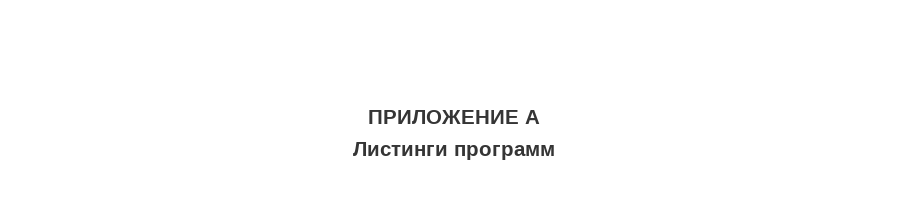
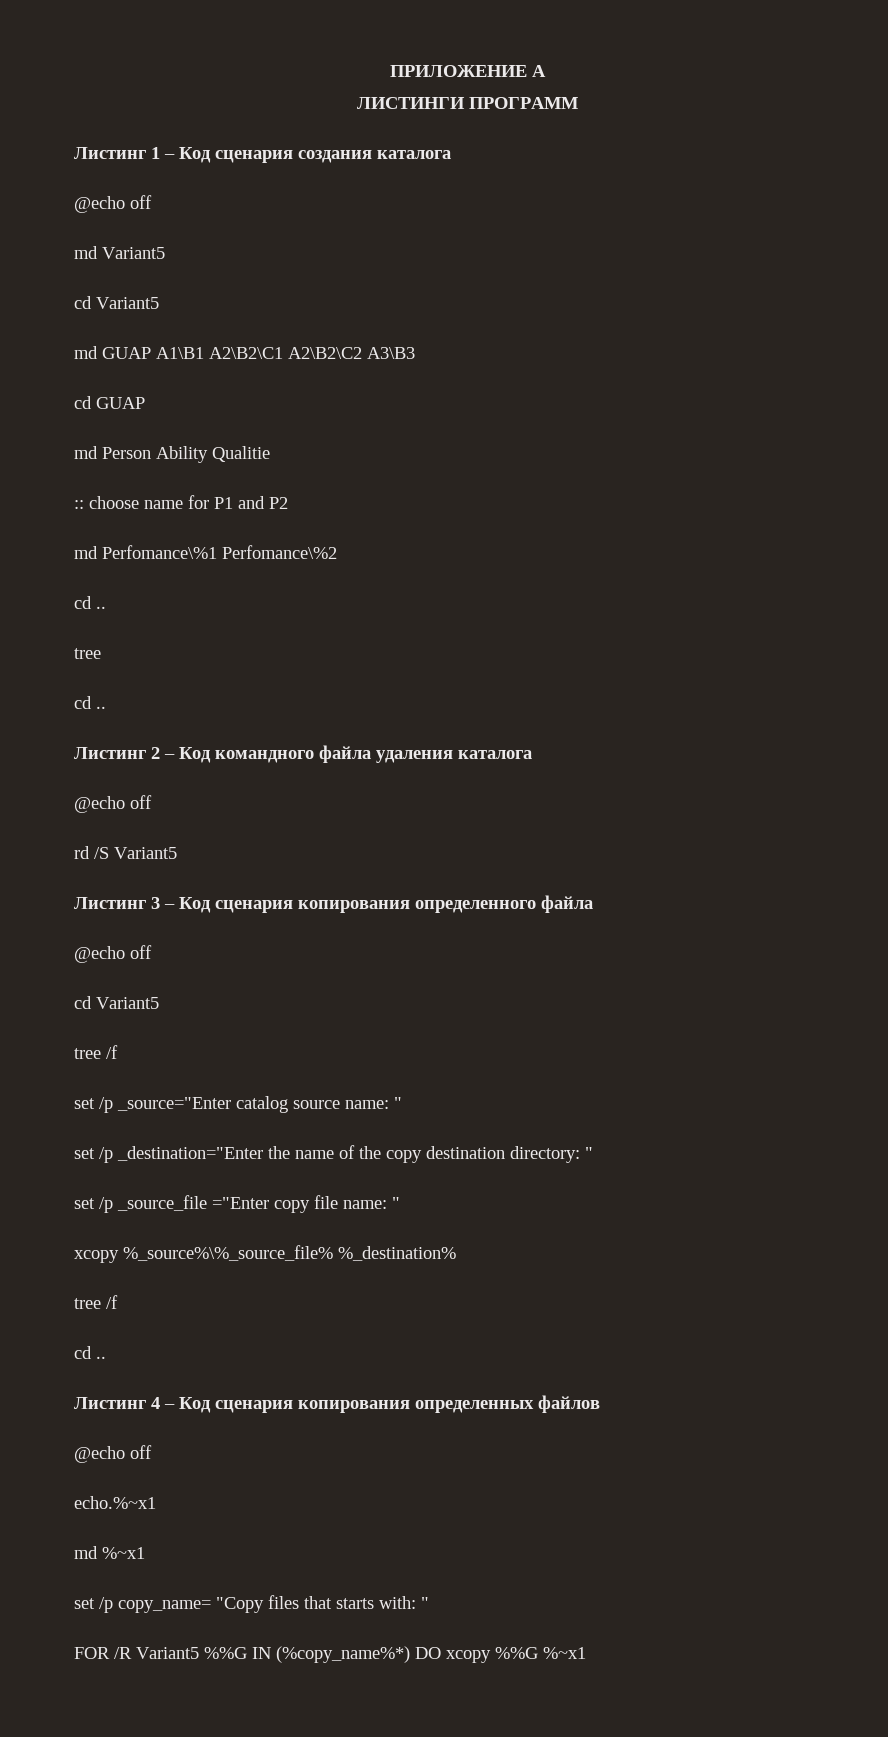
- Листинги программ
+ ЛИСТИНГИ ПРОГРАММ
+ Листинг 1 – Код сценария создания каталога
+ @echo off
+ md Variant5
+ cd Variant5
+ md GUAP A1\B1 A2\B2\C1 A2\B2\C2 A3\B3
+ cd GUAP
+ md Person Ability Qualitie
+ :: choose name for P1 and P2
+ md Perfomance\%1 Perfomance\%2
+ cd ..
+ tree
+ cd ..
+ Листинг 2 – Код командного файла удаления каталога
+ @echo off
+ rd /S Variant5
+ Листинг 3 – Код сценария копирования определенного файла
+ @echo off
+ cd Variant5
+ tree /f
+ set /p _source="Enter catalog source name: "
+ set /p _destination="Enter the name of the copy destination directory: "
+ set /p _source_file ="Enter copy file name: "
+ xcopy %_source%\%_source_file% %_destination%
+ tree /f
+ cd ..
+ Листинг 4 – Код сценария копирования определенных файлов
+ @echo off
+ echo.%~x1
+ md %~x1
+ set /p copy_name= "Copy files that starts with: "
+ FOR /R Variant5 %%G IN (%copy_name%*) DO xcopy %%G %~x1

